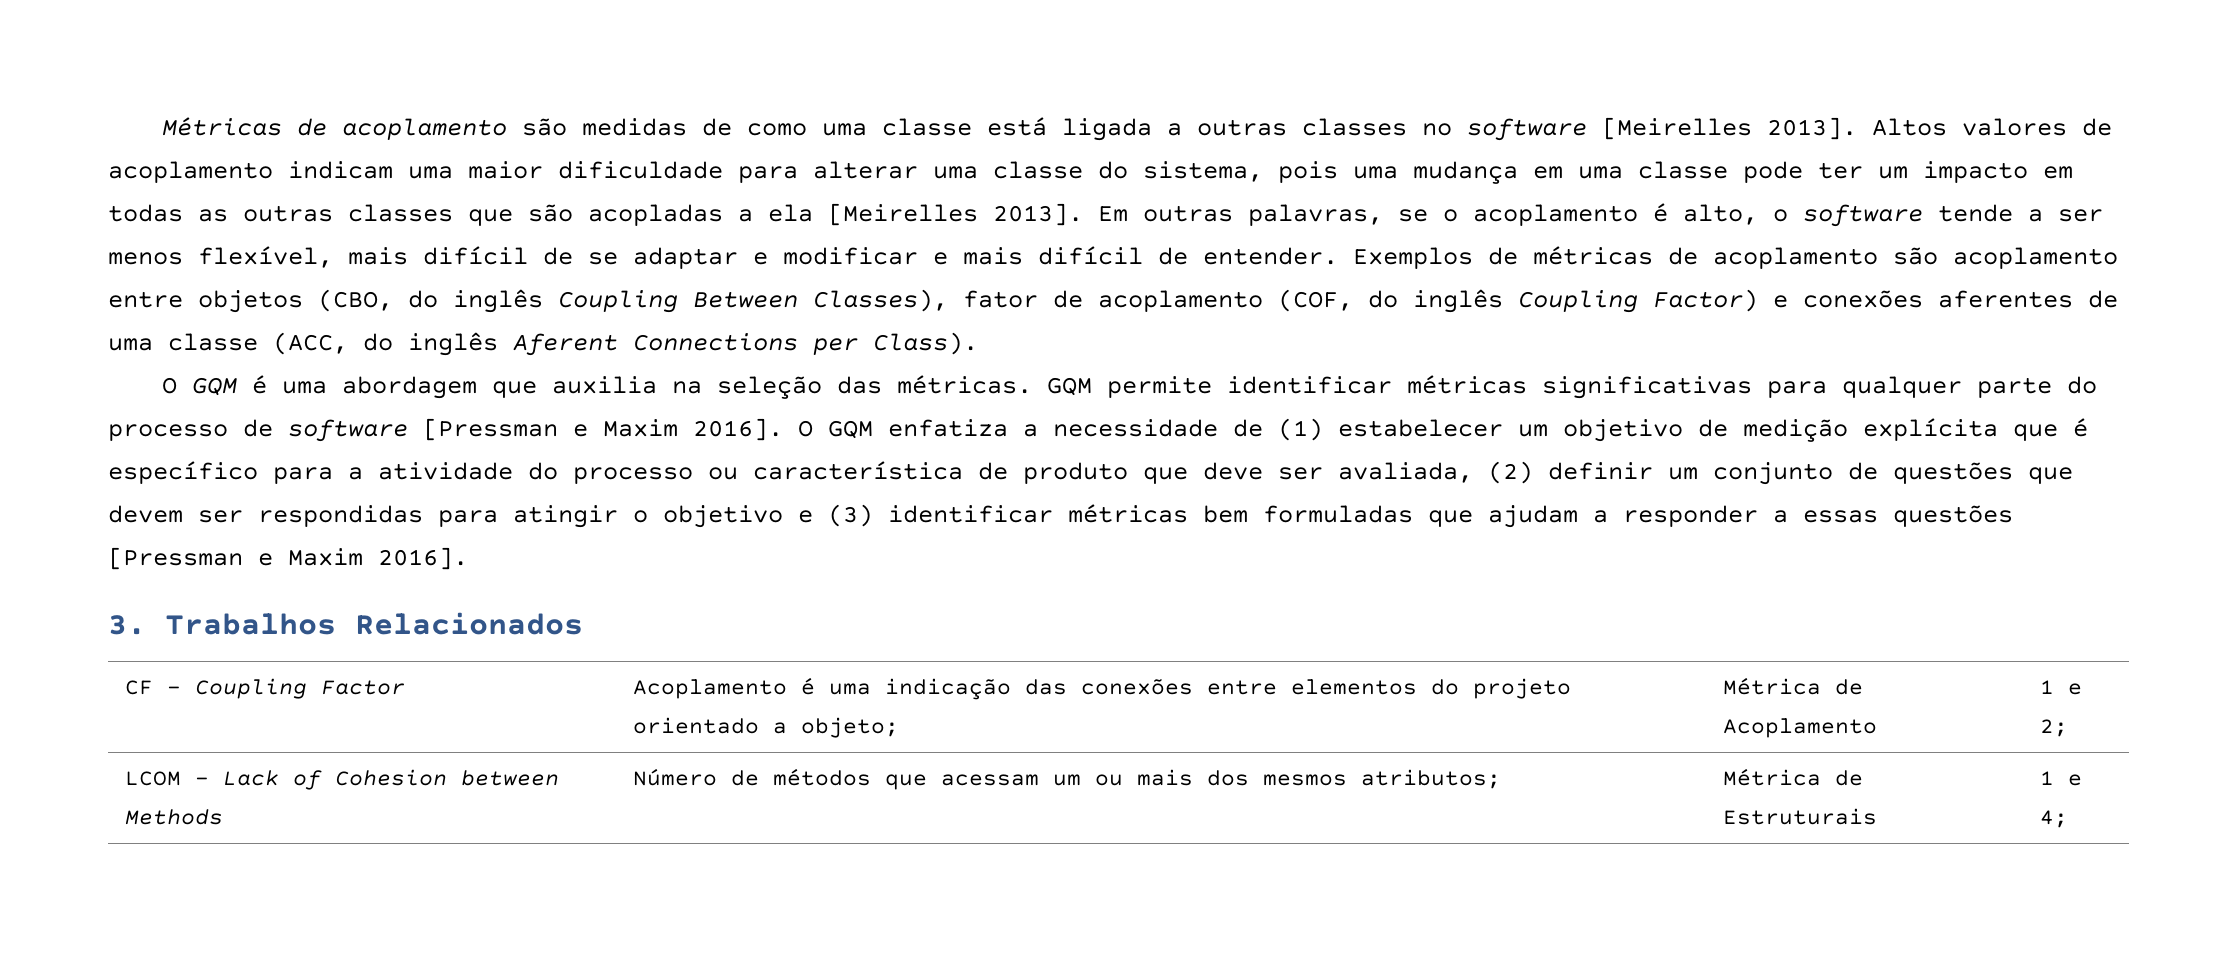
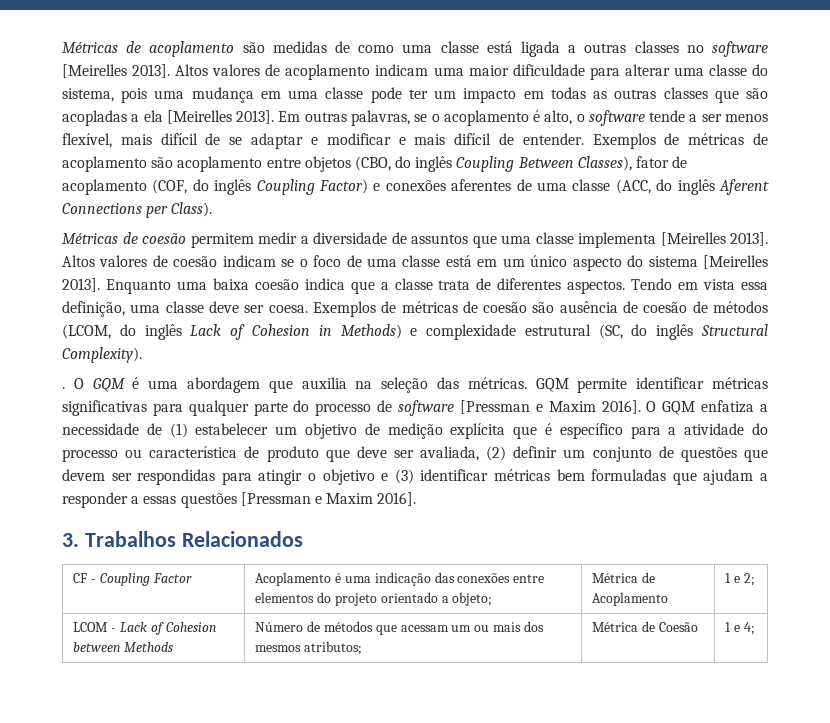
+ Métricas de coesão permitem medir a diversidade de assuntos que uma classe implementa [Meirelles 2013]. Altos valores de coesão indicam se o foco de uma classe está em um único aspecto do sistema [Meirelles 2013]. Enquanto uma baixa coesão indica que a classe trata de diferentes aspectos. Tendo em vista essa definição, uma classe deve ser coesa. Exemplos de métricas de coesão são ausência de coesão de métodos (LCOM, do inglês Lack of Cohesion in Methods) e complexidade estrutural (SC, do inglês Structural Complexity).
+ .
- LCOM - Lack of Cohesion between Methods | Número de métodos que acessam um ou mais dos mesmos atributos; | Métrica de Estruturais | 1 e 4;
+ LCOM - Lack of Cohesion between Methods | Número de métodos que acessam um ou mais dos mesmos atributos; | Métrica de Coesão | 1 e 4;

